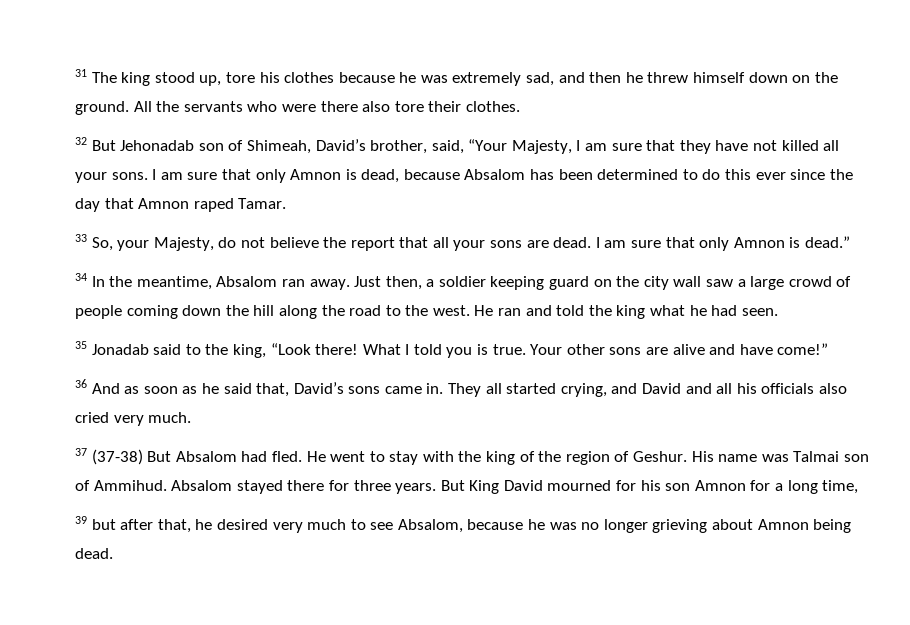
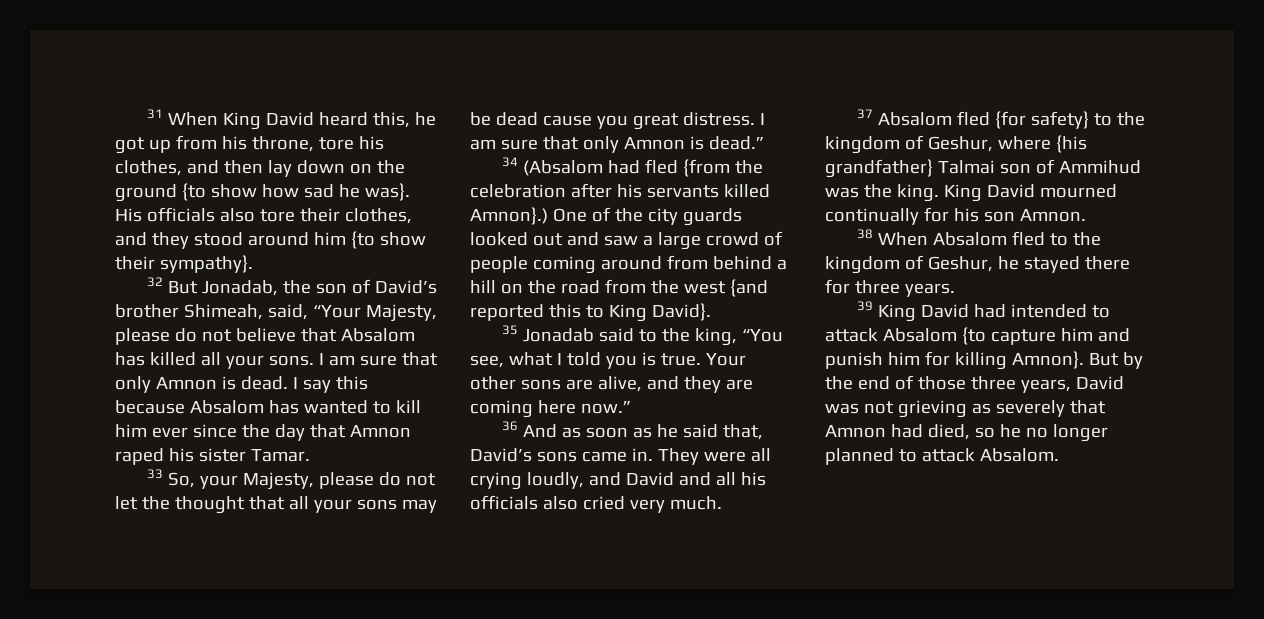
- 31 The king stood up, tore his clothes because he was extremely sad, and then he threw himself down on the ground. All the servants who were there also tore their clothes.
- 32 But Jehonadab son of Shimeah, David’s brother, said, “Your Majesty, I am sure that they have not killed all your sons.
+ 31 When King David heard this, he got up from his throne, tore his clothes, and then lay down on the ground {to show how sad he was}. His officials also tore their clothes, and they stood around him {to show their sympathy}.
+ 32 But Jonadab, the son of David’s brother Shimeah, said, “Your Majesty, please do not believe that Absalom has killed all your sons.
- I am sure that only Amnon is dead, because Absalom has been determined to do this ever since the day that Amnon raped Tamar.
+ I am sure that only Amnon is dead. I say this because Absalom has wanted to kill him ever since the day that Amnon raped his sister Tamar.
- 33 So, your Majesty, do not believe the report that all your sons are dead.
+ 33 So, your Majesty, please do not let the thought that all your sons may be dead cause you great distress.
- 34 In the meantime, Absalom ran away. Just then, a soldier keeping guard on the city wall saw a large crowd of people coming down the hill along the road to the west. He ran and told the king what he had seen.
+ 34 (Absalom had fled {from the celebration after his servants killed Amnon}.) One of the city guards looked out and saw a large crowd of people coming around from behind a hill on the road from the west {and reported this to King David}.
- 35 Jonadab said to the king, “Look there! What I told you is true.
+ 35 Jonadab said to the king, “You see, what I told you is true.
- Your other sons are alive and have come!”
+ Your other sons are alive, and they are coming here now.”
- They all started crying, and David and all his officials also cried very much.
+ They were all crying loudly, and David and all his officials also cried very much.
- 37 (37-38) But Absalom had fled. He went to stay with the king of the region of Geshur. His name was Talmai son of Ammihud. Absalom stayed there for three years. But King David mourned for his son Amnon for a long time,
- 39 but after that, he desired very much to see Absalom, because he was no longer grieving about Amnon being dead.
+ 37 Absalom fled {for safety} to the kingdom of Geshur, where {his grandfather} Talmai son of Ammihud was the king. King David mourned continually for his son Amnon.
+ 38 When Absalom fled to the kingdom of Geshur, he stayed there for three years.
+ 39 King David had intended to attack Absalom {to capture him and punish him for killing Amnon}. But by the end of those three years, David was not grieving as severely that Amnon had died, so he no longer planned to attack Absalom.

